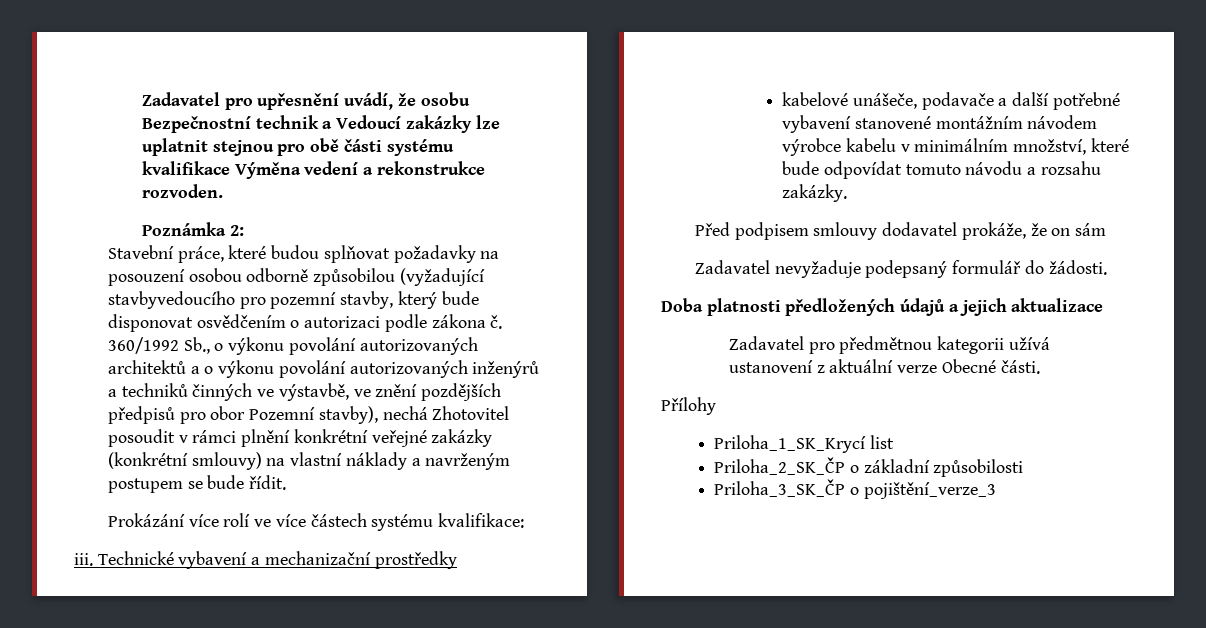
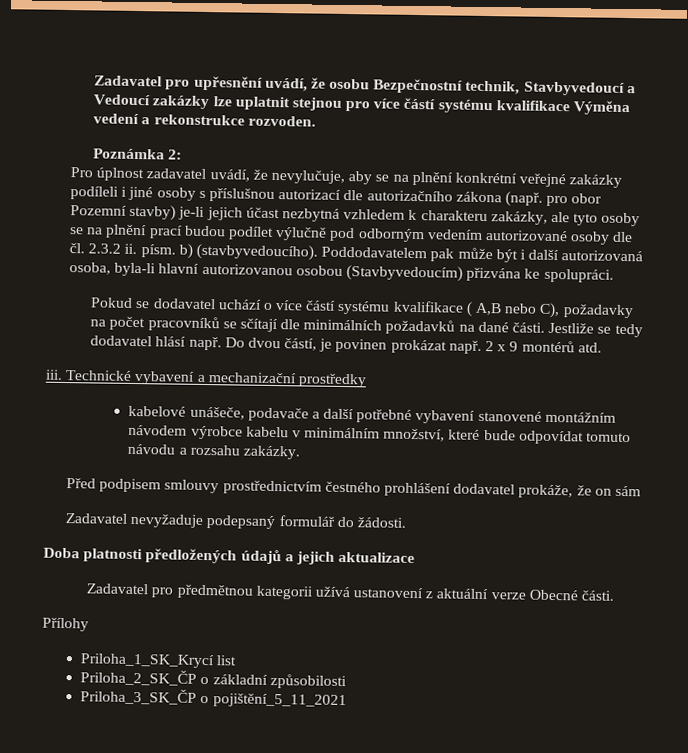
- Zadavatel pro upřesnění uvádí, že osobu Bezpečnostní technik a Vedoucí zakázky lze uplatnit stejnou pro obě části systému kvalifikace Výměna vedení a rekonstrukce rozvoden.
+ Zadavatel pro upřesnění uvádí, že osobu Bezpečnostní technik, Stavbyvedoucí a Vedoucí zakázky lze uplatnit stejnou pro více částí systému kvalifikace Výměna vedení a rekonstrukce rozvoden.
- Stavební práce, které budou splňovat požadavky na posouzení osobou odborně způsobilou (vyžadující stavbyvedoucího pro pozemní stavby, který bude disponovat osvědčením o autorizaci podle zákona č. 360/1992 Sb., o výkonu povolání autorizovaných architektů a o výkonu povolání autorizovaných inženýrů a techniků činných ve výstavbě, ve znění pozdějších předpisů pro obor Pozemní stavby), nechá Zhotovitel posoudit v rámci plnění konkrétní veřejné zakázky (konkrétní smlouvy) na vlastní náklady a navrženým postupem se bude řídit.
- Prokázání více rolí ve více částech systému kvalifikace:
+ Pro úplnost zadavatel uvádí, že nevylučuje, aby se na plnění konkrétní veřejné zakázky podíleli i jiné osoby s příslušnou autorizací dle autorizačního zákona (např. pro obor Pozemní stavby) je-li jejich účast nezbytná vzhledem k charakteru zakázky, ale tyto osoby se na plnění prací budou podílet výlučně pod odborným vedením autorizované osoby dle čl. 2.3.2 ii. písm. b) (stavbyvedoucího). Poddodavatelem pak může být i další autorizovaná osoba, byla-li hlavní autorizovanou osobou (Stavbyvedoucím) přizvána ke spolupráci.
+ Pokud se dodavatel uchází o více částí systému kvalifikace ( A,B nebo C), požadavky na počet pracovníků se sčítají dle minimálních požadavků na dané části. Jestliže se tedy dodavatel hlásí např. Do dvou částí, je povinen prokázat např. 2 x 9 montérů atd.
- Před podpisem smlouvy dodavatel prokáže, že on sám
+ Před podpisem smlouvy prostřednictvím čestného prohlášení dodavatel prokáže, že on sám
- Priloha_3_SK_ČP o pojištění_verze_3
+ Priloha_3_SK_ČP o pojištění_5_11_2021

